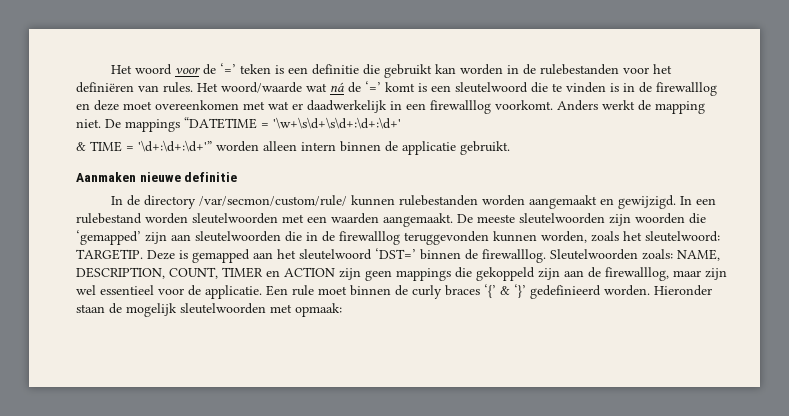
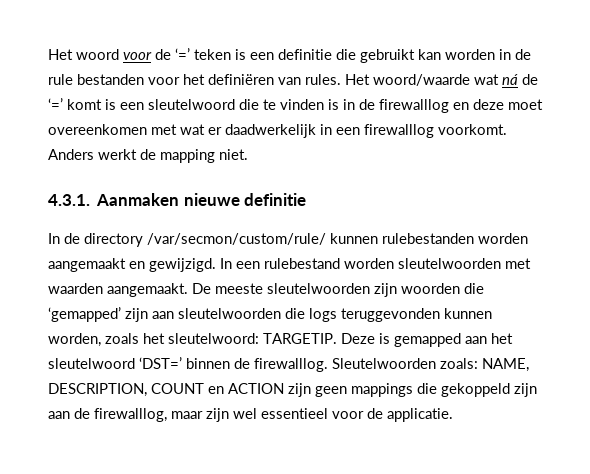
- Het woord voor de ‘=’ teken is een definitie die gebruikt kan worden in de rulebestanden voor het definiëren van rules.
+ Het woord voor de ‘=’ teken is een definitie die gebruikt kan worden in de rule bestanden voor het definiëren van rules.
- Anders werkt de mapping niet. De mappings “DATETIME = '\w+\s\d+\s\d+:\d+:\d+'
- & TIME = '\d+:\d+:\d+'” worden alleen intern binnen de applicatie gebruikt.
- Aanmaken nieuwe definitie
+ Anders werkt de mapping niet.
+ 4.3.1. Aanmaken nieuwe definitie
- In een rulebestand worden sleutelwoorden met een waarden aangemaakt.
+ In een rulebestand worden sleutelwoorden met waarden aangemaakt.
- De meeste sleutelwoorden zijn woorden die ‘gemapped’ zijn aan sleutelwoorden die in de firewalllog teruggevonden kunnen worden, zoals het sleutelwoord: TARGETIP.
+ De meeste sleutelwoorden zijn woorden die ‘gemapped’ zijn aan sleutelwoorden die logs teruggevonden kunnen worden, zoals het sleutelwoord: TARGETIP.
- Sleutelwoorden zoals: NAME, DESCRIPTION, COUNT, TIMER en ACTION zijn geen mappings die gekoppeld zijn aan de firewalllog, maar zijn wel essentieel voor de applicatie. Een rule moet binnen de curly braces ‘{’ & ‘}’ gedefinieerd worden. Hieronder staan de mogelijk sleutelwoorden met opmaak:
+ Sleutelwoorden zoals: NAME, DESCRIPTION, COUNT en ACTION zijn geen mappings die gekoppeld zijn aan de firewalllog, maar zijn wel essentieel voor de applicatie.

